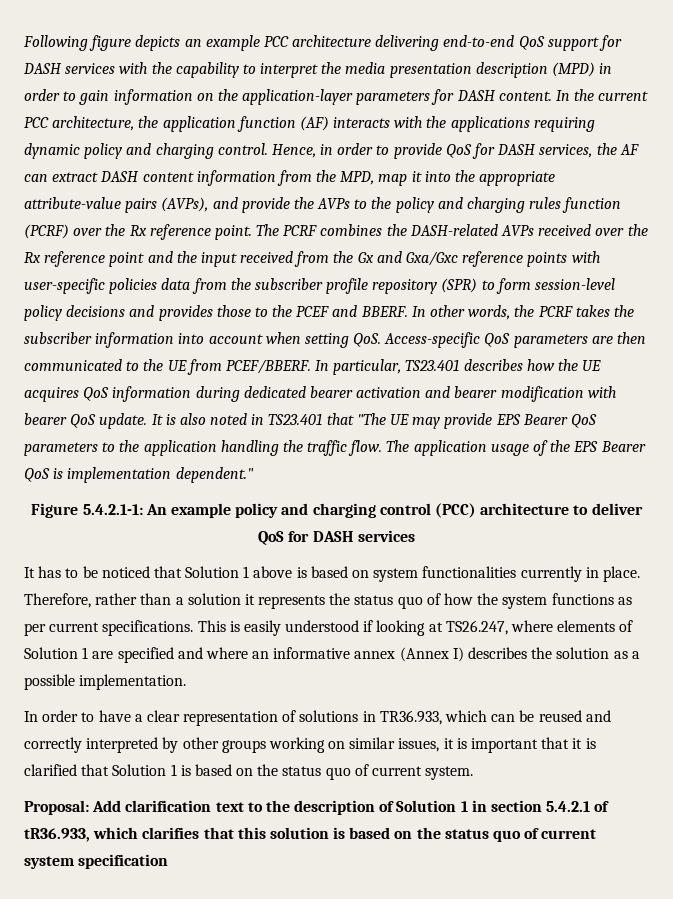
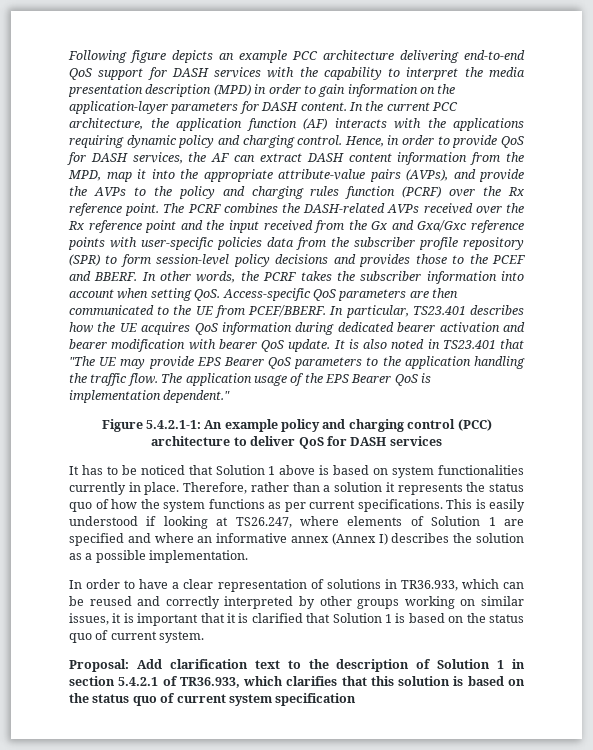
- Proposal: Add clarification text to the description of Solution 1 in section 5.4.2.1 of tR36.933, which clarifies that this solution is based on the status quo of current system specification
+ Proposal: Add clarification text to the description of Solution 1 in section 5.4.2.1 of TR36.933, which clarifies that this solution is based on the status quo of current system specification

